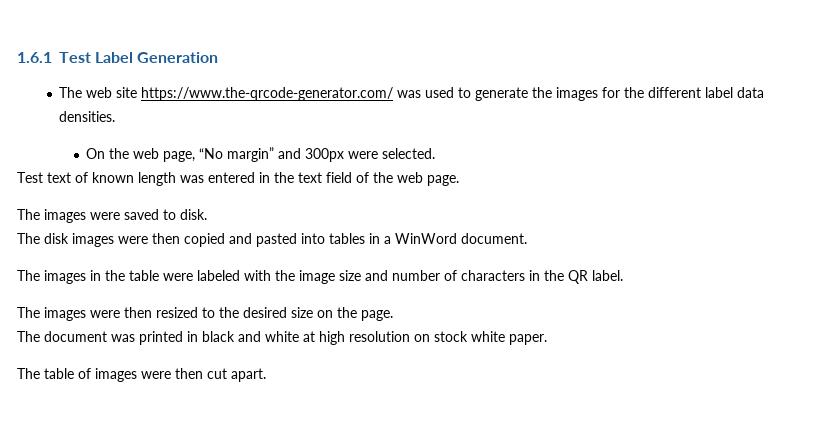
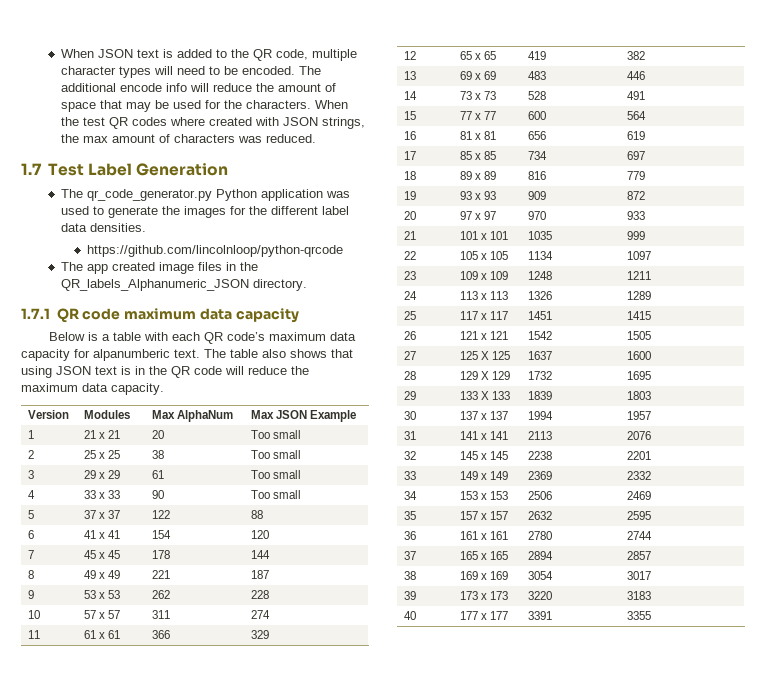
- 1.6.1 Test Label Generation
+ When JSON text is added to the QR code, multiple character types will need to be encoded. The additional encode info will reduce the amount of space that may be used for the characters. When the test QR codes where created with JSON strings, the max amount of characters was reduced.
+ 1.7 Test Label Generation
- The web site https://www.the-qrcode-generator.com/ was used to generate the images for the different label data densities.
+ The qr_code_generator.py Python application was used to generate the images for the different label data densities.
- On the web page, “No margin” and 300px were selected.
- Test text of known length was entered in the text field of the web page.
- The images were saved to disk.
- The disk images were then copied and pasted into tables in a WinWord document.
- The images in the table were labeled with the image size and number of characters in the QR label.
- The images were then resized to the desired size on the page.
- The document was printed in black and white at high resolution on stock white paper.
- The table of images were then cut apart.
+ https://github.com/lincolnloop/python-qrcode
+ The app created image files in the QR_labels_Alphanumeric_JSON directory.
+ 1.7.1 QR code maximum data capacity
+ Below is a table with each QR code’s maximum data capacity for alpanumberic text. The table also shows that using JSON text is in the QR code will reduce the maximum data capacity.
+ Version | Modules | Max AlphaNum | Max JSON Example
+ 1 | 21 x 21 | 20 | Too small
+ 2 | 25 x 25 | 38 | Too small
+ 3 | 29 x 29 | 61 | Too small
+ 4 | 33 x 33 | 90 | Too small
+ 5 | 37 x 37 | 122 | 88
+ 6 | 41 x 41 | 154 | 120
+ 7 | 45 x 45 | 178 | 144
+ 8 | 49 x 49 | 221 | 187
+ 9 | 53 x 53 | 262 | 228
+ 10 | 57 x 57 | 311 | 274
+ 11 | 61 x 61 | 366 | 329
+ 12 | 65 x 65 | 419 | 382
+ 13 | 69 x 69 | 483 | 446
+ 14 | 73 x 73 | 528 | 491
+ 15 | 77 x 77 | 600 | 564
+ 16 | 81 x 81 | 656 | 619
+ 17 | 85 x 85 | 734 | 697
+ 18 | 89 x 89 | 816 | 779
+ 19 | 93 x 93 | 909 | 872
+ 20 | 97 x 97 | 970 | 933
+ 21 | 101 x 101 | 1035 | 999
+ 22 | 105 x 105 | 1134 | 1097
+ 23 | 109 x 109 | 1248 | 1211
+ 24 | 113 x 113 | 1326 | 1289
+ 25 | 117 x 117 | 1451 | 1415
+ 26 | 121 x 121 | 1542 | 1505
+ 27 | 125 X 125 | 1637 | 1600
+ 28 | 129 X 129 | 1732 | 1695
+ 29 | 133 X 133 | 1839 | 1803
+ 30 | 137 x 137 | 1994 | 1957
+ 31 | 141 x 141 | 2113 | 2076
+ 32 | 145 x 145 | 2238 | 2201
+ 33 | 149 x 149 | 2369 | 2332
+ 34 | 153 x 153 | 2506 | 2469
+ 35 | 157 x 157 | 2632 | 2595
+ 36 | 161 x 161 | 2780 | 2744
+ 37 | 165 x 165 | 2894 | 2857
+ 38 | 169 x 169 | 3054 | 3017
+ 39 | 173 x 173 | 3220 | 3183
+ 40 | 177 x 177 | 3391 | 3355

